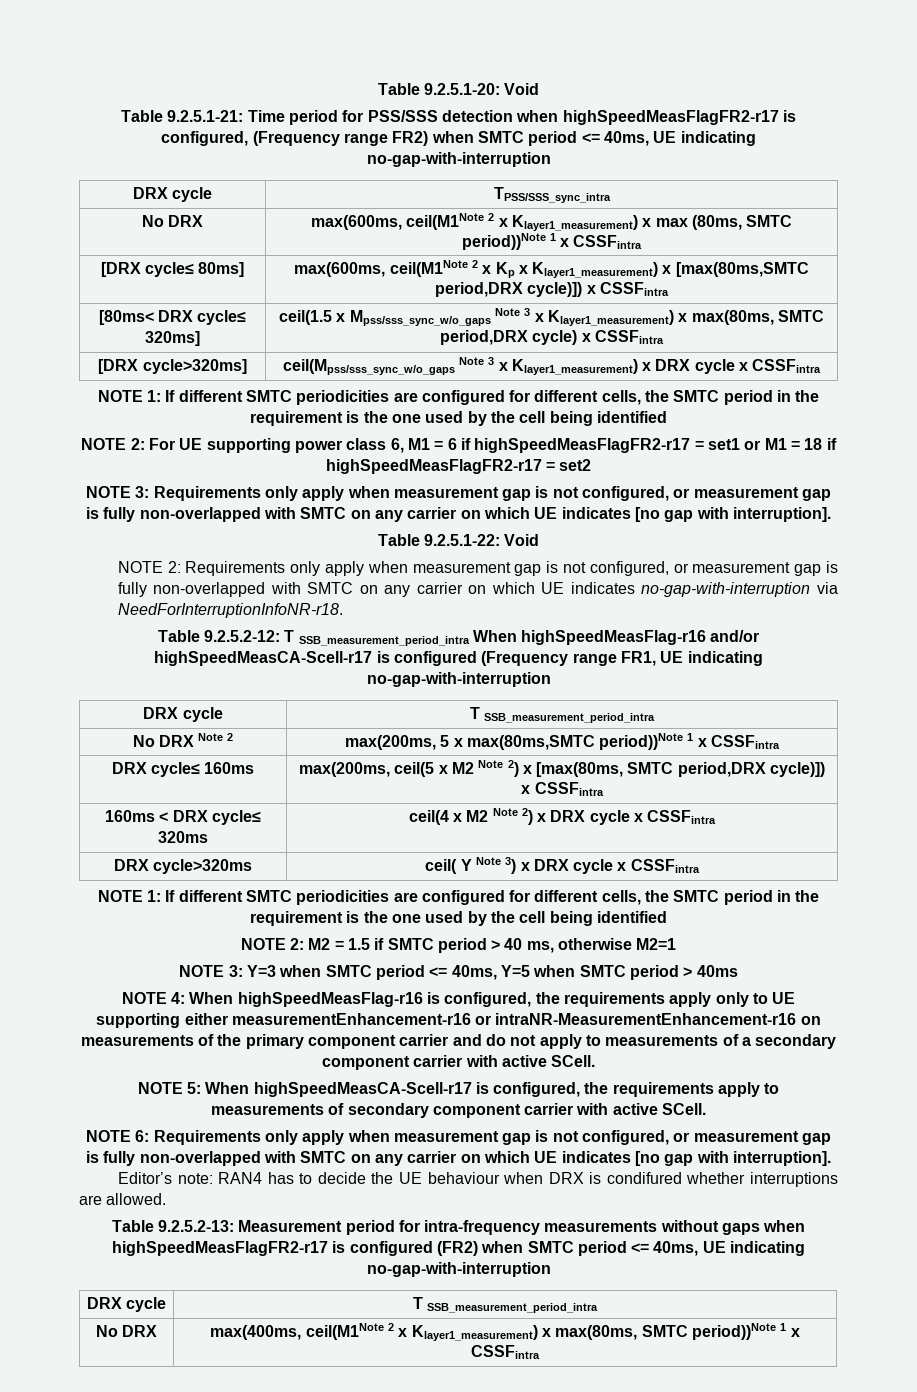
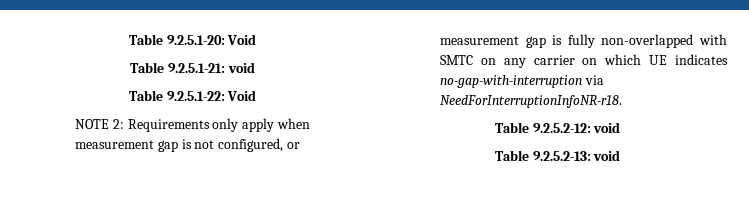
- Table 9.2.5.1-21: Time period for PSS/SSS detection when highSpeedMeasFlagFR2-r17 is configured, (Frequency range FR2) when SMTC period <= 40ms, UE indicating no-gap-with-interruption
- DRX cycle | TPSS/SSS_sync_intra
- No DRX | max(600ms, ceil(M1Note 2 x Klayer1_measurement) x max (80ms, SMTC period))Note 1 x CSSFintra
- [DRX cycle≤ 80ms] | max(600ms, ceil(M1Note 2 x Kp x Klayer1_measurement) x [max(80ms,SMTC period,DRX cycle)]) x CSSFintra
- [80ms< DRX cycle≤ 320ms] | ceil(1.5 x Mpss/sss_sync_w/o_gaps Note 3 x Klayer1_measurement) x max(80ms, SMTC period,DRX cycle) x CSSFintra
- [DRX cycle>320ms] | ceil(Mpss/sss_sync_w/o_gaps Note 3 x Klayer1_measurement) x DRX cycle x CSSFintra
- NOTE 1: If different SMTC periodicities are configured for different cells, the SMTC period in the requirement is the one used by the cell being identified
- NOTE 2: For UE supporting power class 6, M1 = 6 if highSpeedMeasFlagFR2-r17 = set1 or M1 = 18 if highSpeedMeasFlagFR2-r17 = set2
- NOTE 3: Requirements only apply when measurement gap is not configured, or measurement gap is fully non-overlapped with SMTC on any carrier on which UE indicates [no gap with interruption].
+ Table 9.2.5.1-21: void
- Table 9.2.5.2-12: T SSB_measurement_period_intra When highSpeedMeasFlag-r16 and/or highSpeedMeasCA-Scell-r17 is configured (Frequency range FR1, UE indicating no-gap-with-interruption
- DRX cycle | T SSB_measurement_period_intra
- No DRX Note 2 | max(200ms, 5 x max(80ms,SMTC period))Note 1 x CSSFintra
- DRX cycle≤ 160ms | max(200ms, ceil(5 x M2 Note 2) x [max(80ms, SMTC period,DRX cycle)]) x CSSFintra
- 160ms < DRX cycle≤ 320ms | ceil(4 x M2 Note 2) x DRX cycle x CSSFintra
- DRX cycle>320ms | ceil( Y Note 3) x DRX cycle x CSSFintra
- NOTE 1: If different SMTC periodicities are configured for different cells, the SMTC period in the requirement is the one used by the cell being identified
- NOTE 2: M2 = 1.5 if SMTC period > 40 ms, otherwise M2=1
- NOTE 3: Y=3 when SMTC period <= 40ms, Y=5 when SMTC period > 40ms
- NOTE 4: When highSpeedMeasFlag-r16 is configured, the requirements apply only to UE supporting either measurementEnhancement-r16 or intraNR-MeasurementEnhancement-r16 on measurements of the primary component carrier and do not apply to measurements of a secondary component carrier with active SCell.
- NOTE 5: When highSpeedMeasCA-Scell-r17 is configured, the requirements apply to measurements of secondary component carrier with active SCell.
- NOTE 6: Requirements only apply when measurement gap is not configured, or measurement gap is fully non-overlapped with SMTC on any carrier on which UE indicates [no gap with interruption].
- Editor’s note: RAN4 has to decide the UE behaviour when DRX is condifured whether interruptions are allowed.
- Table 9.2.5.2-13: Measurement period for intra-frequency measurements without gaps when highSpeedMeasFlagFR2-r17 is configured (FR2) when SMTC period <= 40ms, UE indicating no-gap-with-interruption
- DRX cycle | T SSB_measurement_period_intra
- No DRX | max(400ms, ceil(M1Note 2 x Klayer1_measurement) x max(80ms, SMTC period))Note 1 x CSSFintra
+ Table 9.2.5.2-12: void
+ Table 9.2.5.2-13: void

